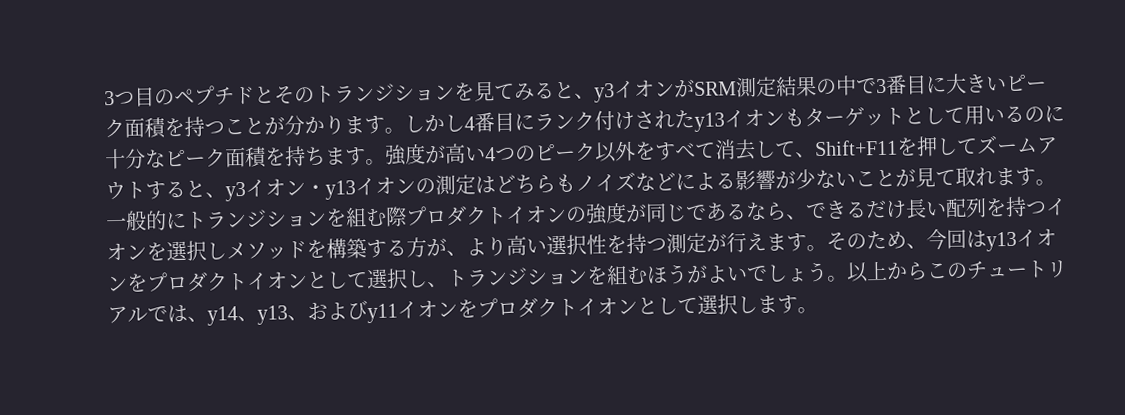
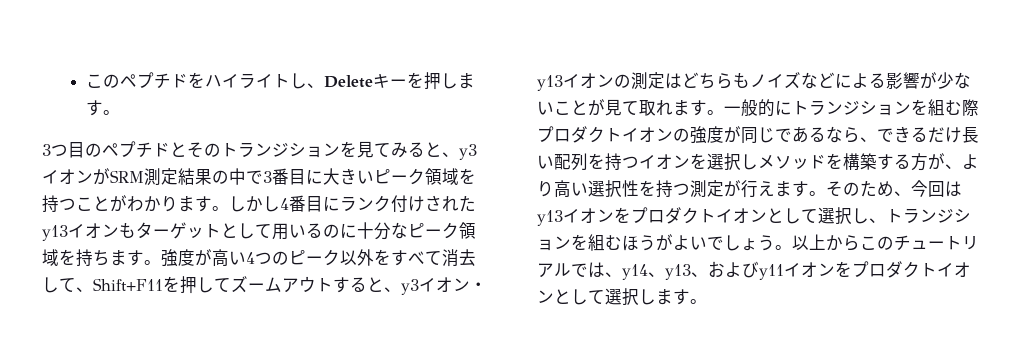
+ このペプチドをハイライトし、Deleteキーを押します。
- 3つ目のペプチドとそのトランジションを見てみると、y3イオンがSRM測定結果の中で3番目に大きいピーク面積を持つことが分かります。
+ 3つ目のペプチドとそのトランジションを見てみると、y3イオンがSRM測定結果の中で3番目に大きいピーク領域を持つことがわかります。
- しかし4番目にランク付けされたy13イオンもターゲットとして用いるのに十分なピーク面積を持ちます。
+ しかし4番目にランク付けされたy13イオンもターゲットとして用いるのに十分なピーク領域を持ちます。

